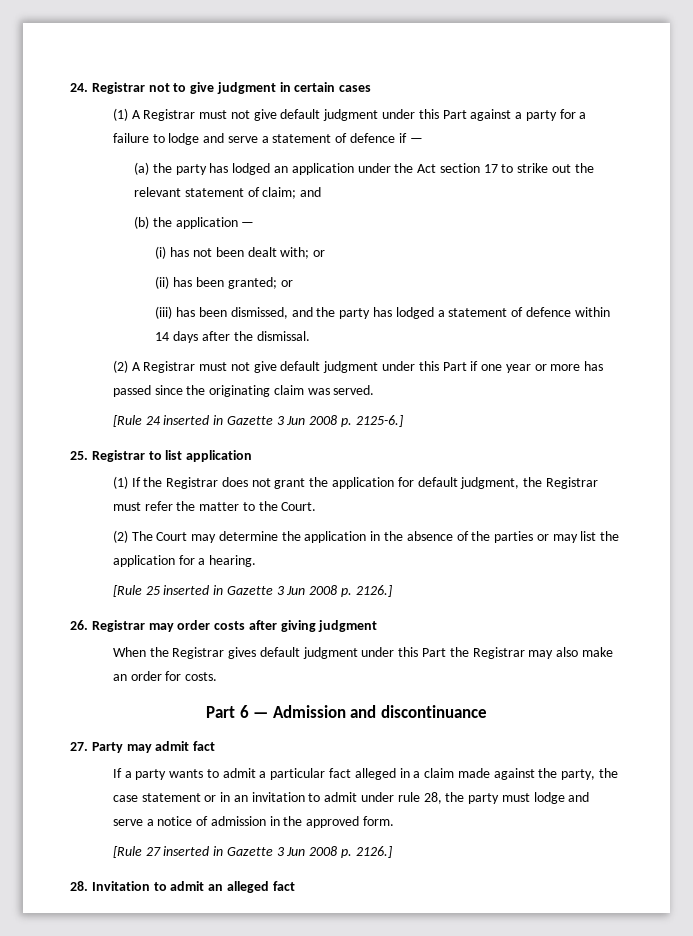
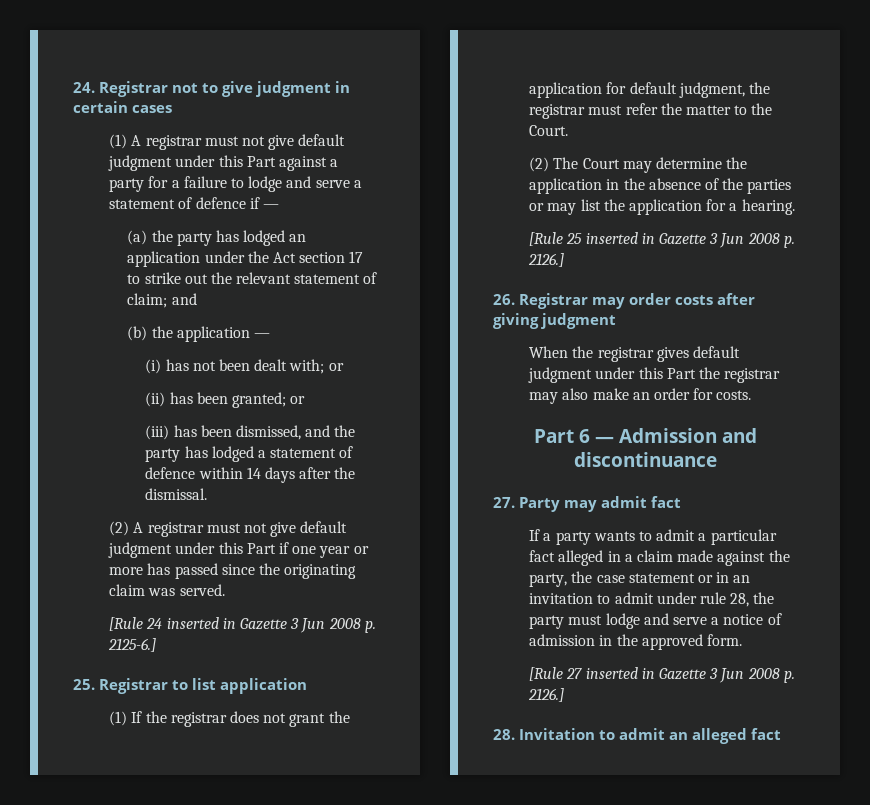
- (1) A Registrar must not give default judgment under this Part against a party for a failure to lodge and serve a statement of defence if —
+ (1) A registrar must not give default judgment under this Part against a party for a failure to lodge and serve a statement of defence if —
- (2) A Registrar must not give default judgment under this Part if one year or more has passed since the originating claim was served.
+ (2) A registrar must not give default judgment under this Part if one year or more has passed since the originating claim was served.
- (1) If the Registrar does not grant the application for default judgment, the Registrar must refer the matter to the Court.
+ (1) If the registrar does not grant the application for default judgment, the registrar must refer the matter to the Court.
- When the Registrar gives default judgment under this Part the Registrar may also make an order for costs.
+ When the registrar gives default judgment under this Part the registrar may also make an order for costs.

